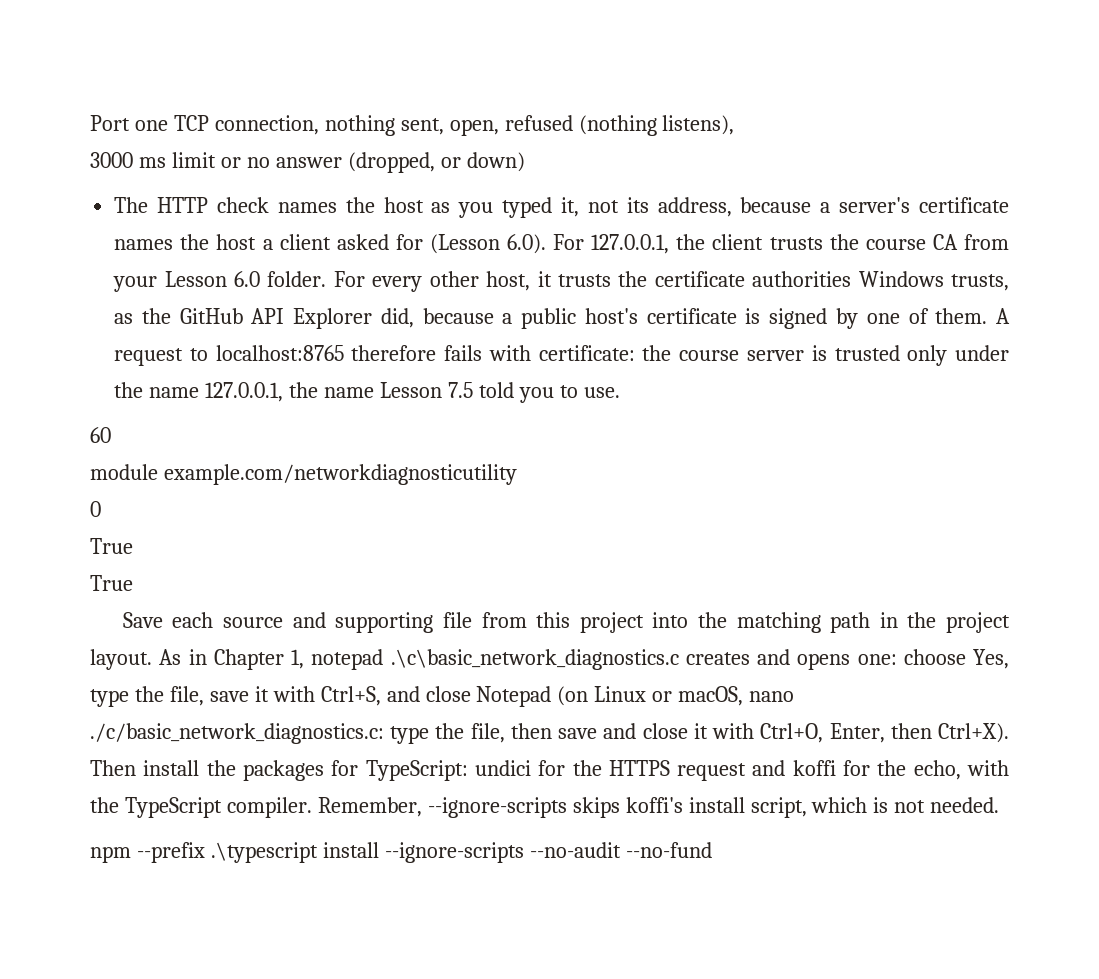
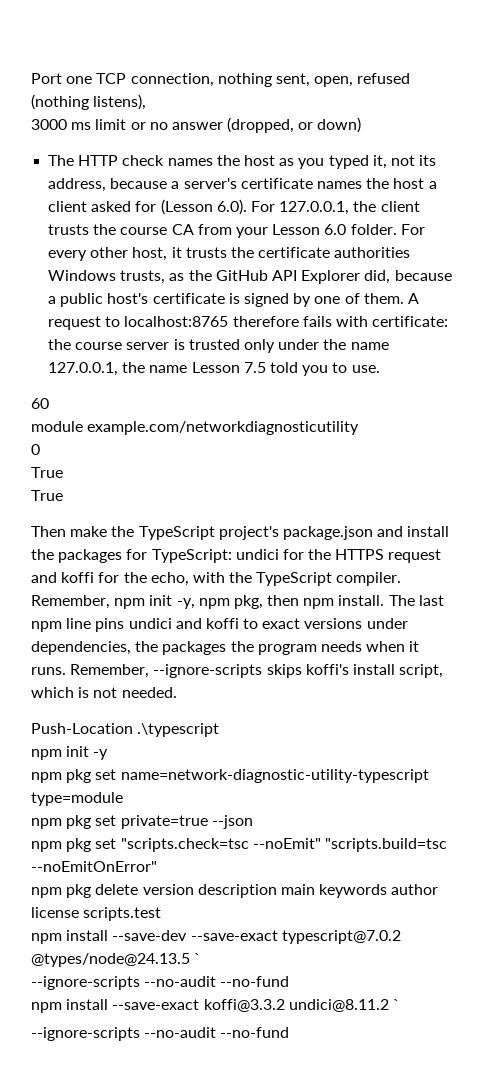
- Save each source and supporting file from this project into the matching path in the project layout. As in Chapter 1, notepad .\c\basic_network_diagnostics.c creates and opens one: choose Yes, type the file, save it with Ctrl+S, and close Notepad (on Linux or macOS, nano ./c/basic_network_diagnostics.c: type the file, then save and close it with Ctrl+O, Enter, then Ctrl+X). Then install the packages for TypeScript: undici for the HTTPS request and koffi for the echo, with the TypeScript compiler.
+ Then make the TypeScript project's package.json and install the packages for TypeScript: undici for the HTTPS request and koffi for the echo, with the TypeScript compiler.
- Remember, --ignore-scripts skips koffi's install script, which is not needed.
+ Remember, npm init -y, npm pkg, then npm install. The last npm line pins undici and koffi to exact versions under dependencies, the packages the program needs when it runs. Remember, --ignore-scripts skips koffi's install script, which is not needed.
- npm --prefix .\typescript install --ignore-scripts --no-audit --no-fund
+ Push-Location .\typescript
+ npm init -y
+ npm pkg set name=network-diagnostic-utility-typescript type=module
+ npm pkg set private=true --json
+ npm pkg set "scripts.check=tsc --noEmit" "scripts.build=tsc --noEmitOnError"
+ npm pkg delete version description main keywords author license scripts.test
+ npm install --save-dev --save-exact typescript@7.0.2 @types/node@24.13.5 `
+ --ignore-scripts --no-audit --no-fund
+ npm install --save-exact koffi@3.3.2 undici@8.11.2 `
+ --ignore-scripts --no-audit --no-fund

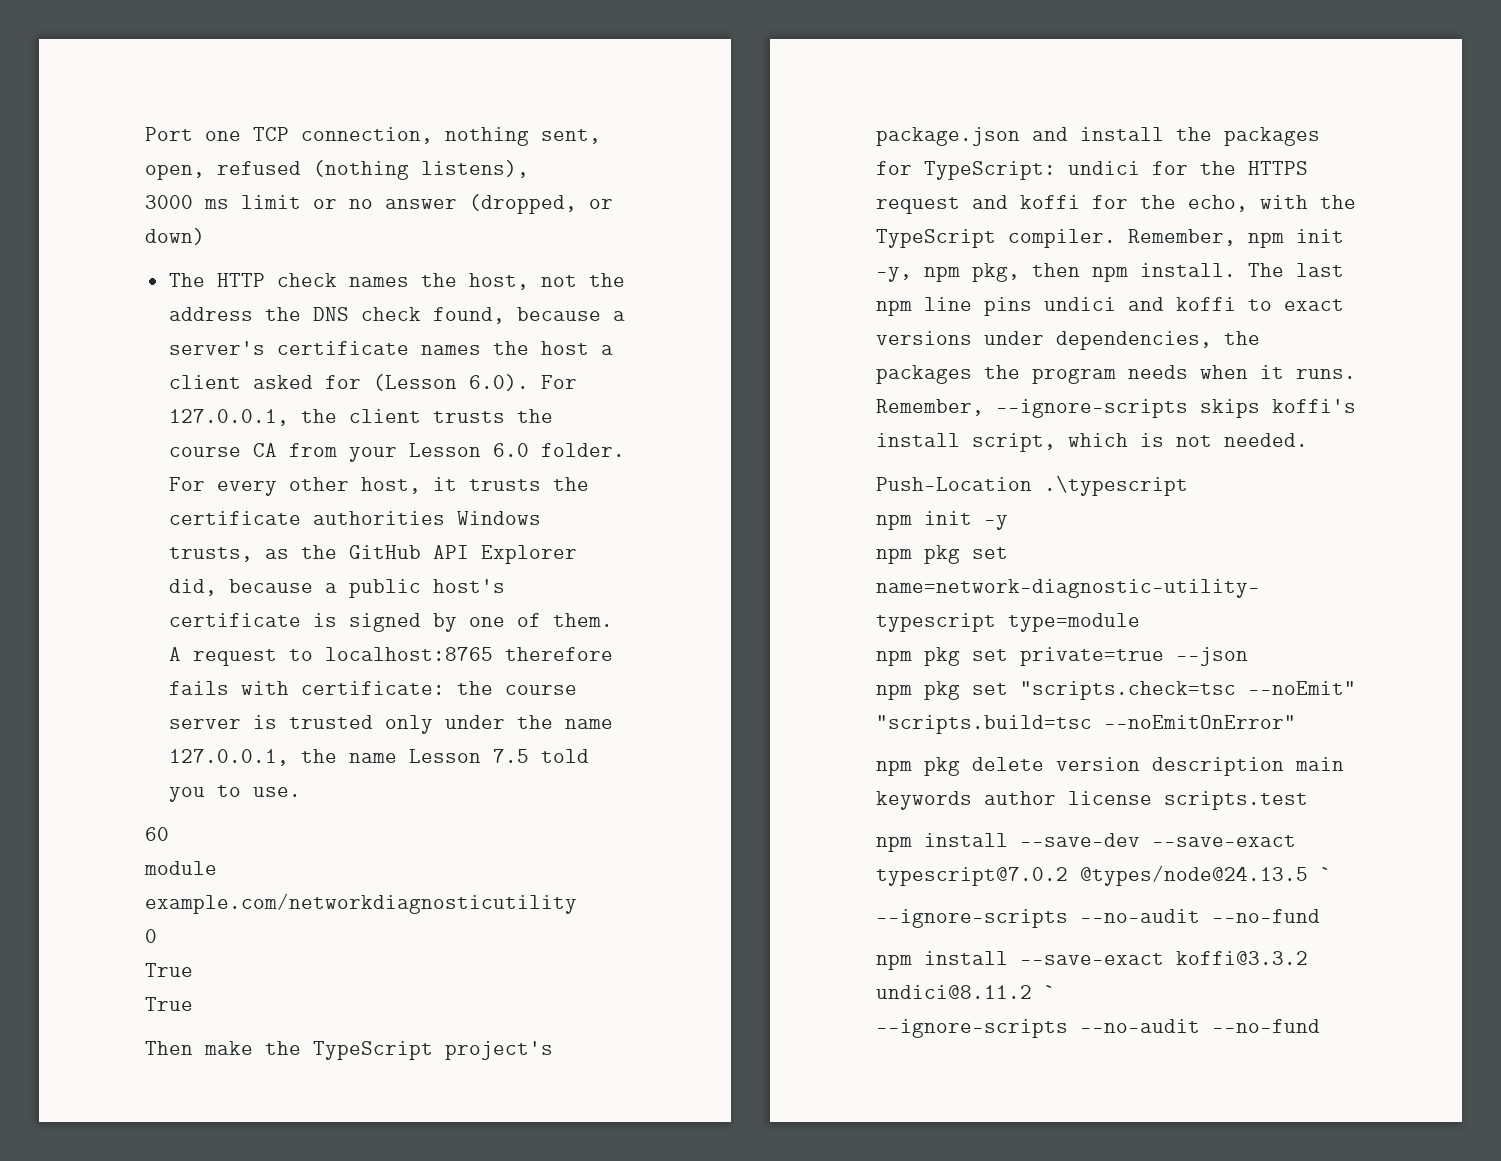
- The HTTP check names the host as you typed it, not its address, because a server's certificate names the host a client asked for (Lesson 6.0). For 127.0.0.1, the client trusts the course CA from your Lesson 6.0 folder.
+ The HTTP check names the host, not the address the DNS check found, because a server's certificate names the host a client asked for (Lesson 6.0). For 127.0.0.1, the client trusts the course CA from your Lesson 6.0 folder.

